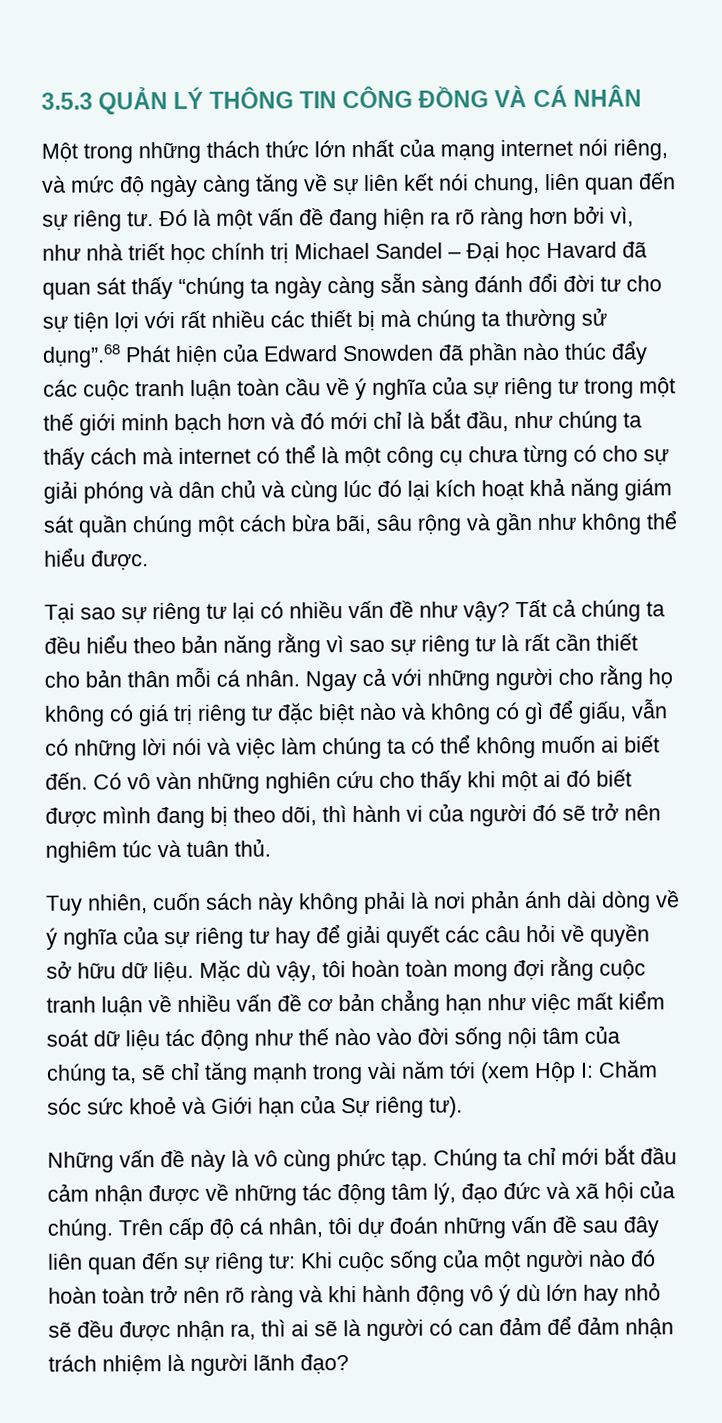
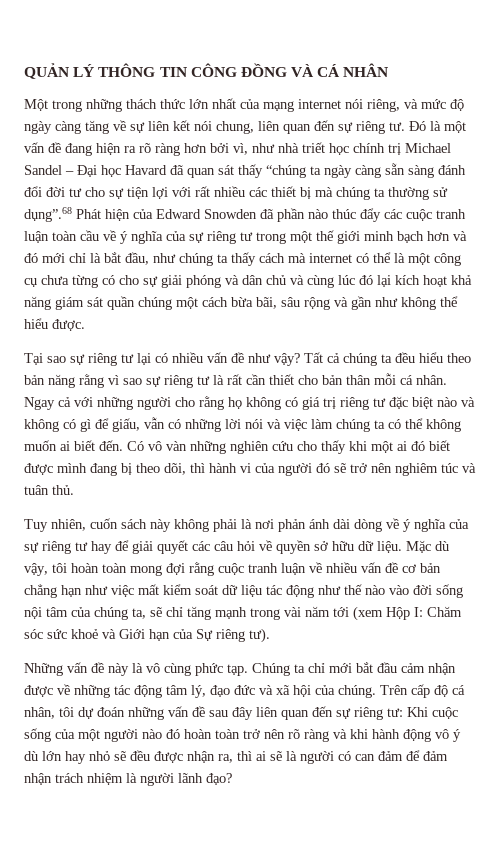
- 3.5.3 QUẢN LÝ THÔNG TIN CÔNG ĐỒNG VÀ CÁ NHÂN
+ QUẢN LÝ THÔNG TIN CÔNG ĐỒNG VÀ CÁ NHÂN

